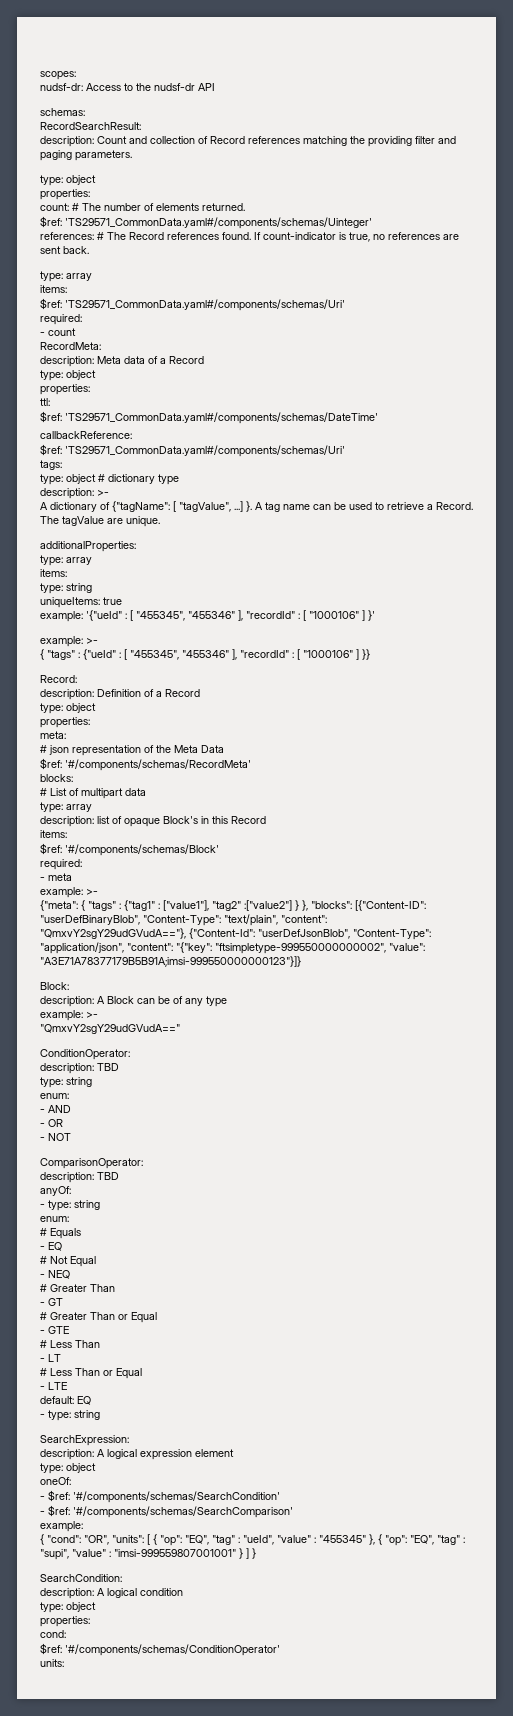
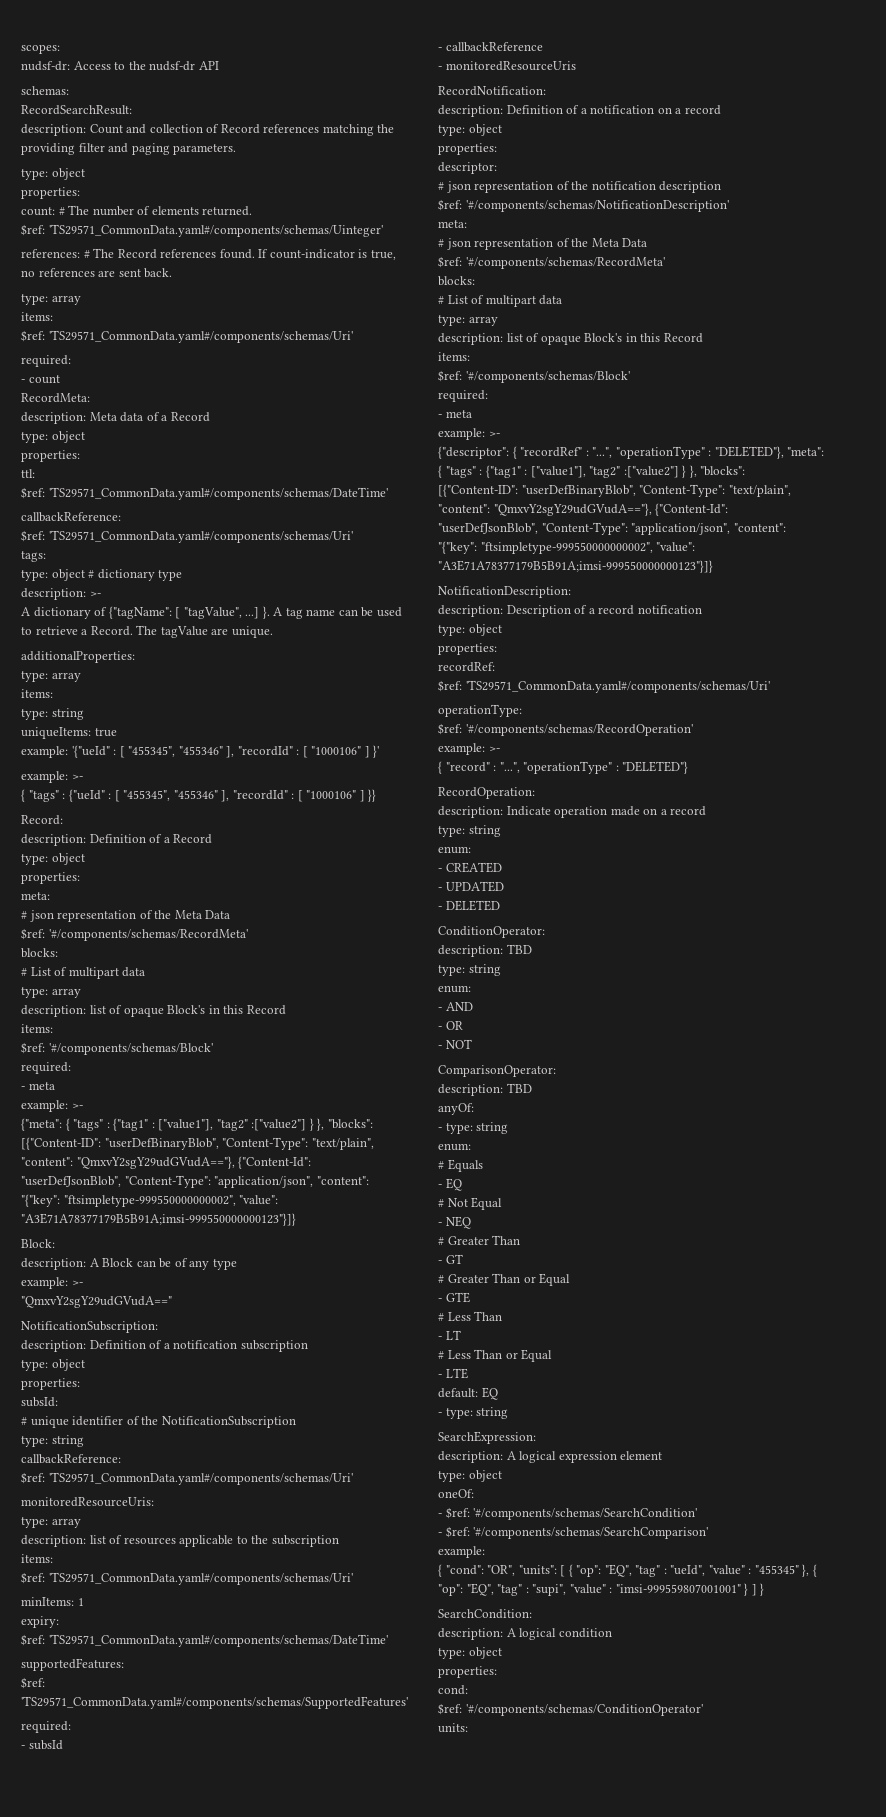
+ NotificationSubscription:
+ description: Definition of a notification subscription
+ type: object
+ properties:
+ subsId:
+ # unique identifier of the NotificationSubscription
+ type: string
+ callbackReference:
+ $ref: 'TS29571_CommonData.yaml#/components/schemas/Uri'
+ monitoredResourceUris:
+ type: array
+ description: list of resources applicable to the subscription
+ items:
+ $ref: 'TS29571_CommonData.yaml#/components/schemas/Uri'
+ minItems: 1
+ expiry:
+ $ref: 'TS29571_CommonData.yaml#/components/schemas/DateTime'
+ supportedFeatures:
+ $ref: 'TS29571_CommonData.yaml#/components/schemas/SupportedFeatures'
+ required:
+ - subsId
+ - callbackReference
+ - monitoredResourceUris
+ RecordNotification:
+ description: Definition of a notification on a record
+ type: object
+ properties:
+ descriptor:
+ # json representation of the notification description
+ $ref: '#/components/schemas/NotificationDescription'
+ meta:
+ # json representation of the Meta Data
+ $ref: '#/components/schemas/RecordMeta'
+ blocks:
+ # List of multipart data
+ type: array
+ description: list of opaque Block's in this Record
+ items:
+ $ref: '#/components/schemas/Block'
+ required:
+ - meta
+ example: >-
+ {"descriptor": { "recordRef" : "...", "operationType" : "DELETED"}, "meta": { "tags" : {"tag1" : ["value1"], "tag2" :["value2"] } }, "blocks": [{"Content-ID": "userDefBinaryBlob", "Content-Type": "text/plain", "content": "QmxvY2sgY29udGVudA=="}, {"Content-Id": "userDefJsonBlob", "Content-Type": "application/json", "content": "{"key": "ftsimpletype-999550000000002", "value": "A3E71A78377179B5B91A;imsi-999550000000123"}]}
+ NotificationDescription:
+ description: Description of a record notification
+ type: object
+ properties:
+ recordRef:
+ $ref: 'TS29571_CommonData.yaml#/components/schemas/Uri'
+ operationType:
+ $ref: '#/components/schemas/RecordOperation'
+ example: >-
+ { "record" : "...", "operationType" : "DELETED"}
+ RecordOperation:
+ description: Indicate operation made on a record
+ type: string
+ enum:
+ - CREATED
+ - UPDATED
+ - DELETED

